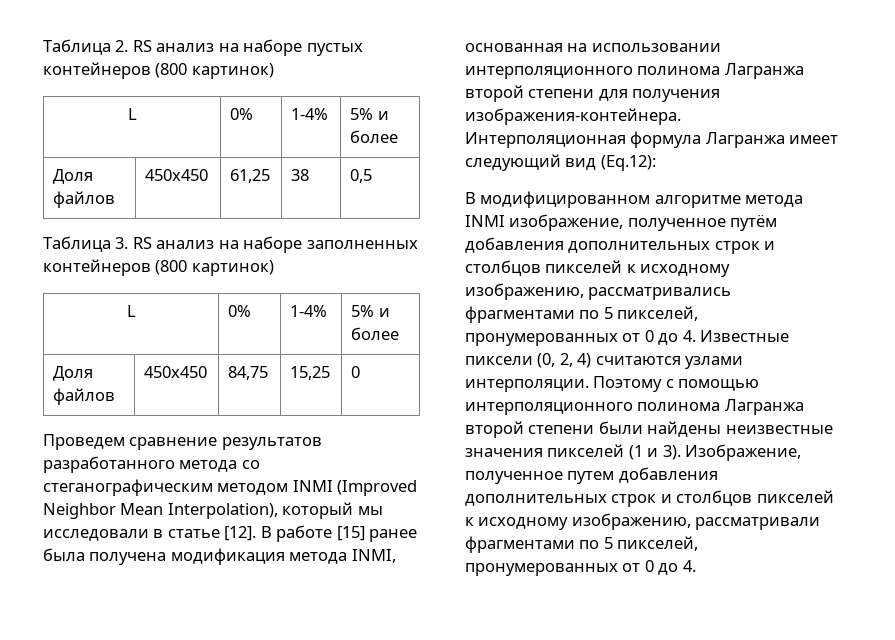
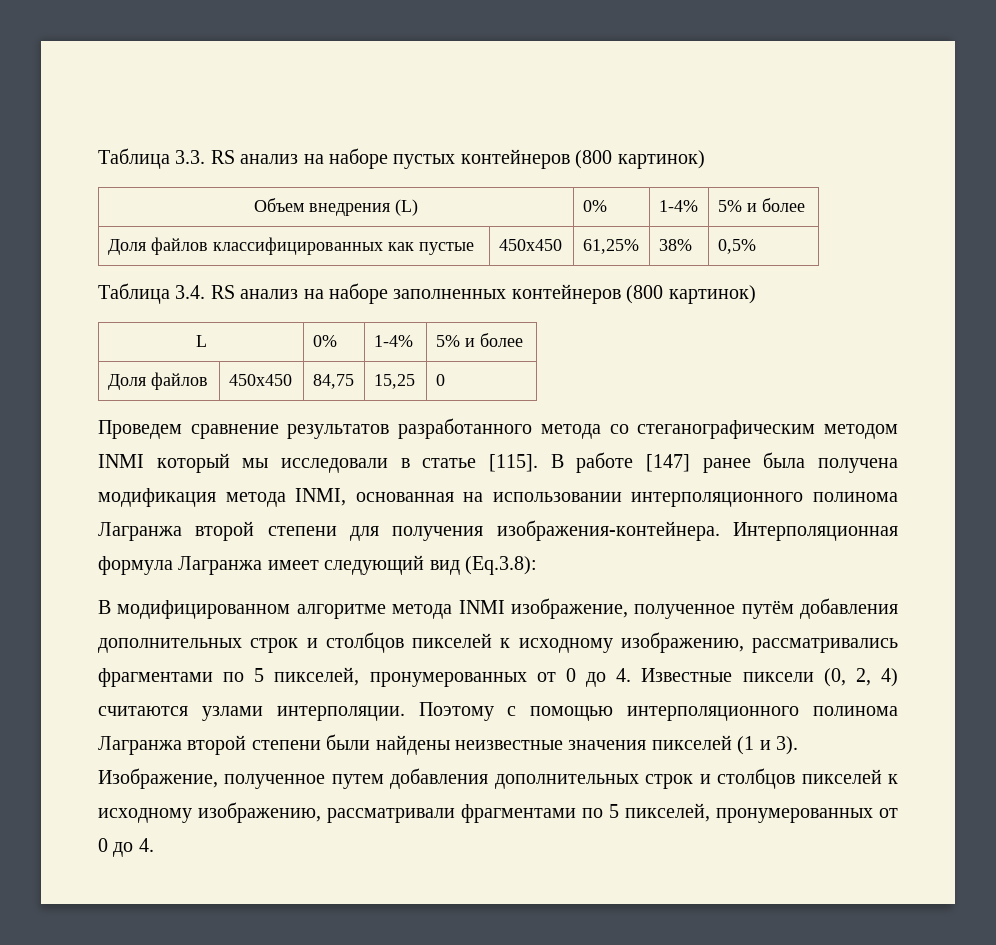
- Таблица 2. RS анализ на наборе пустых контейнеров (800 картинок)
- L | 0% | 1-4% | 5% и более
- Доля файлов | 450x450 | 61,25 | 38 | 0,5
- Таблица 3. RS анализ на наборе заполненных контейнеров (800 картинок)
+ Таблица 3.3. RS анализ на наборе пустых контейнеров (800 картинок)
+ Объем внедрения (L) | 0% | 1-4% | 5% и более
+ Доля файлов классифицированных как пустые | 450x450 | 61,25% | 38% | 0,5%
+ Таблица 3.4. RS анализ на наборе заполненных контейнеров (800 картинок)
- Проведем сравнение результатов разработанного метода со стеганографическим методом INMI (Improved Neighbor Mean Interpolation), который мы исследовали в статье [12].
+ Проведем сравнение результатов разработанного метода со стеганографическим методом INMI который мы исследовали в статье [115].
- В работе [15] ранее была получена модификация метода INMI, основанная на использовании интерполяционного полинома Лагранжа второй степени для получения изображения-контейнера.
+ В работе [147] ранее была получена модификация метода INMI, основанная на использовании интерполяционного полинома Лагранжа второй степени для получения изображения-контейнера.
- Интерполяционная формула Лагранжа имеет следующий вид (Eq.12):
+ Интерполяционная формула Лагранжа имеет следующий вид (Eq.3.8):

